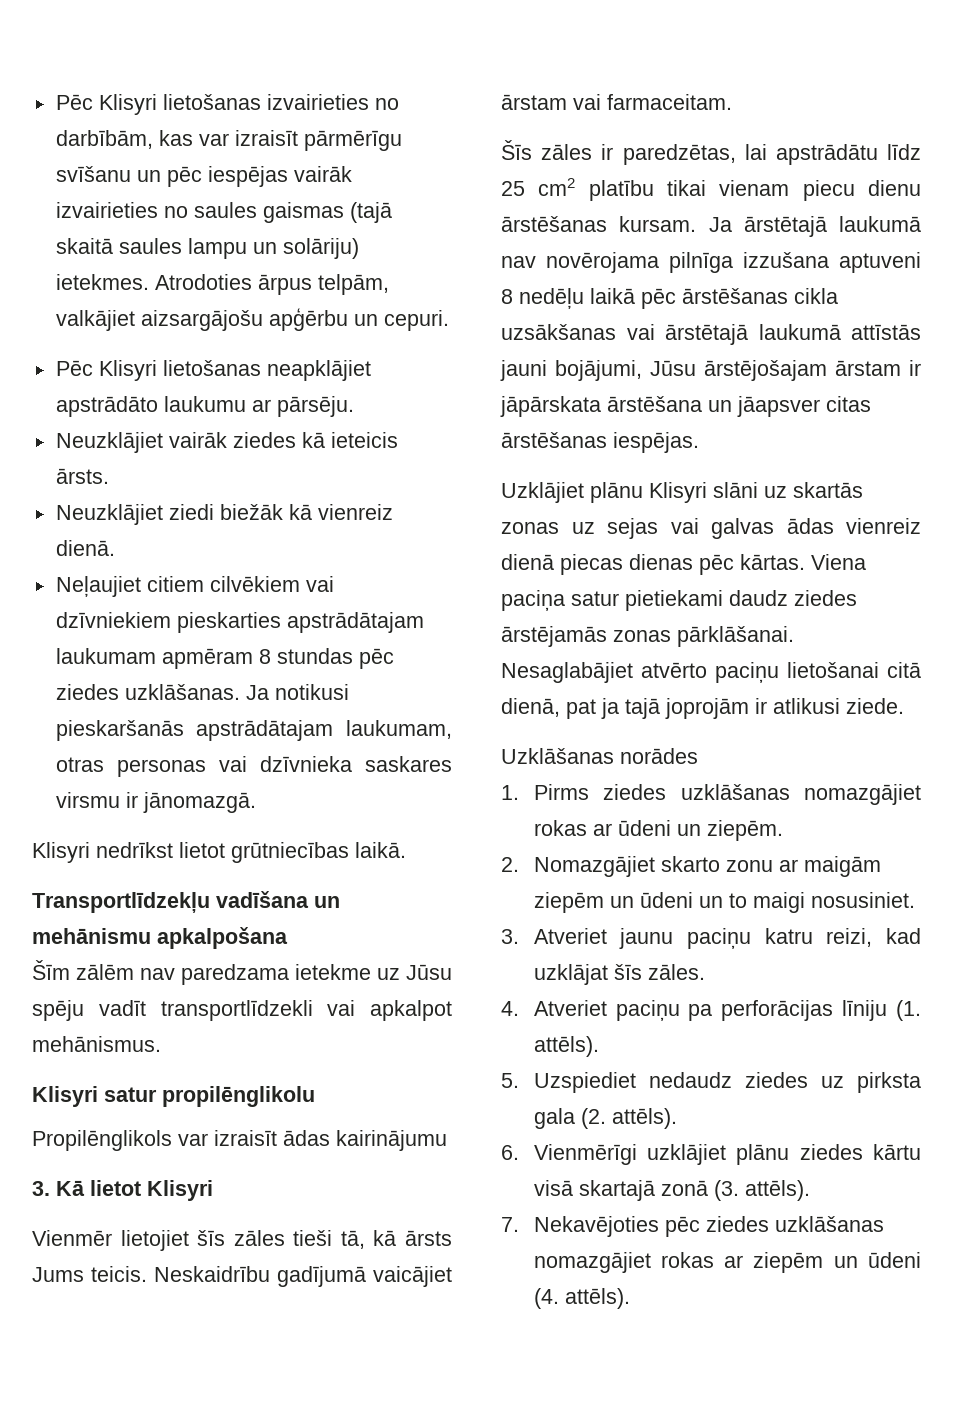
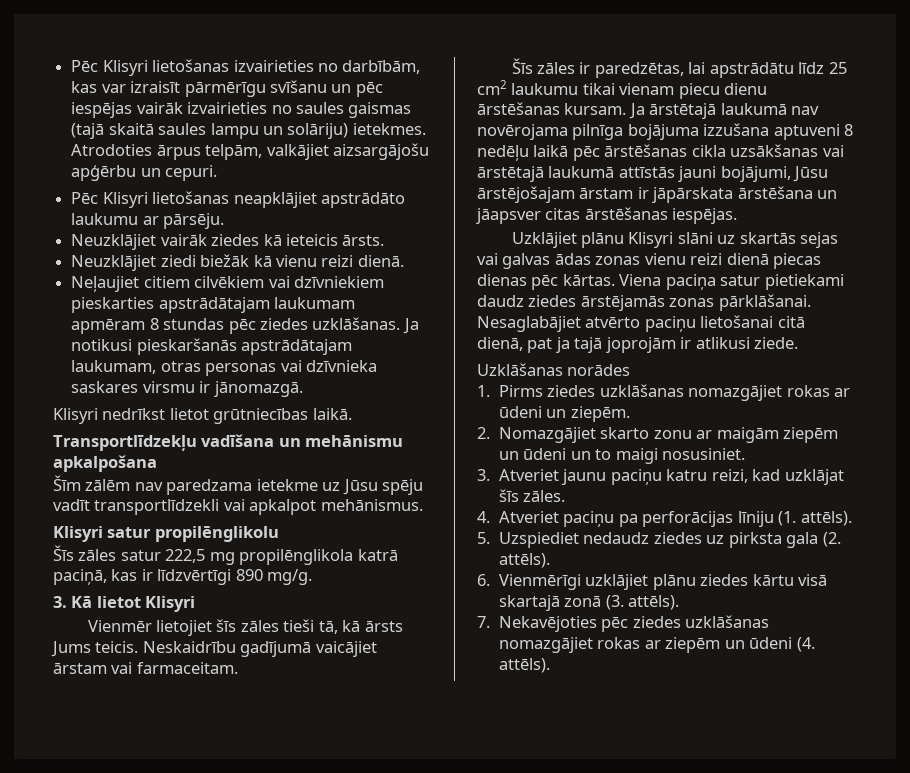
- Neuzklājiet ziedi biežāk kā vienreiz dienā.
+ Neuzklājiet ziedi biežāk kā vienu reizi dienā.
- Propilēnglikols var izraisīt ādas kairinājumu
+ Šīs zāles satur 222,5 mg propilēnglikola katrā paciņā, kas ir līdzvērtīgi 890 mg/g.
- Šīs zāles ir paredzētas, lai apstrādātu līdz 25 cm2 platību tikai vienam piecu dienu ārstēšanas kursam.
+ Šīs zāles ir paredzētas, lai apstrādātu līdz 25 cm2 laukumu tikai vienam piecu dienu ārstēšanas kursam.
- Ja ārstētajā laukumā nav novērojama pilnīga izzušana aptuveni 8 nedēļu laikā pēc ārstēšanas cikla uzsākšanas vai ārstētajā laukumā attīstās jauni bojājumi, Jūsu ārstējošajam ārstam ir jāpārskata ārstēšana un jāapsver citas ārstēšanas iespējas.
+ Ja ārstētajā laukumā nav novērojama pilnīga bojājuma izzušana aptuveni 8 nedēļu laikā pēc ārstēšanas cikla uzsākšanas vai ārstētajā laukumā attīstās jauni bojājumi, Jūsu ārstējošajam ārstam ir jāpārskata ārstēšana un jāapsver citas ārstēšanas iespējas.
- Uzklājiet plānu Klisyri slāni uz skartās zonas uz sejas vai galvas ādas vienreiz dienā piecas dienas pēc kārtas.
+ Uzklājiet plānu Klisyri slāni uz skartās sejas vai galvas ādas zonas vienu reizi dienā piecas dienas pēc kārtas.

